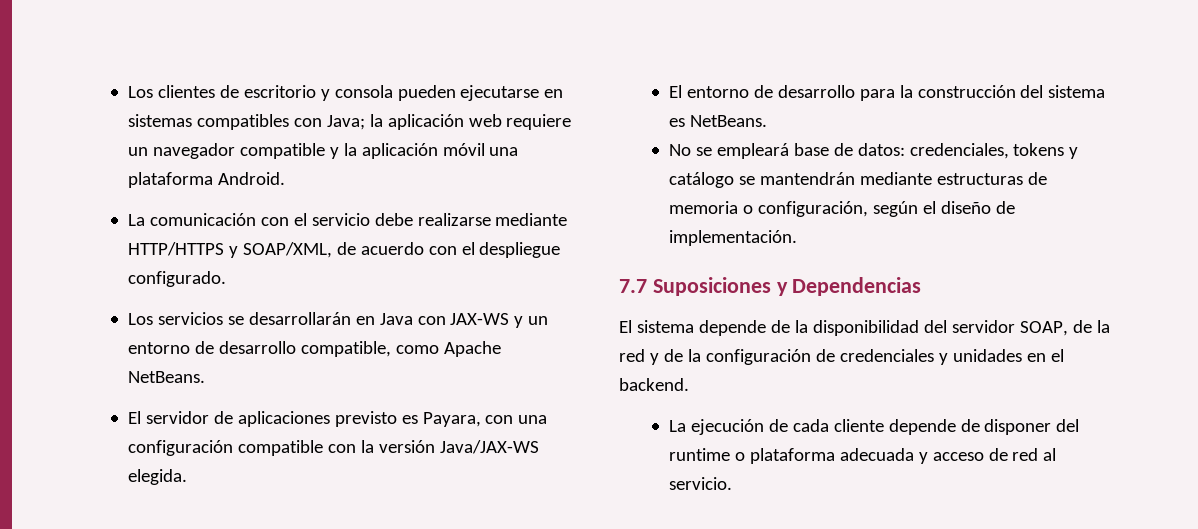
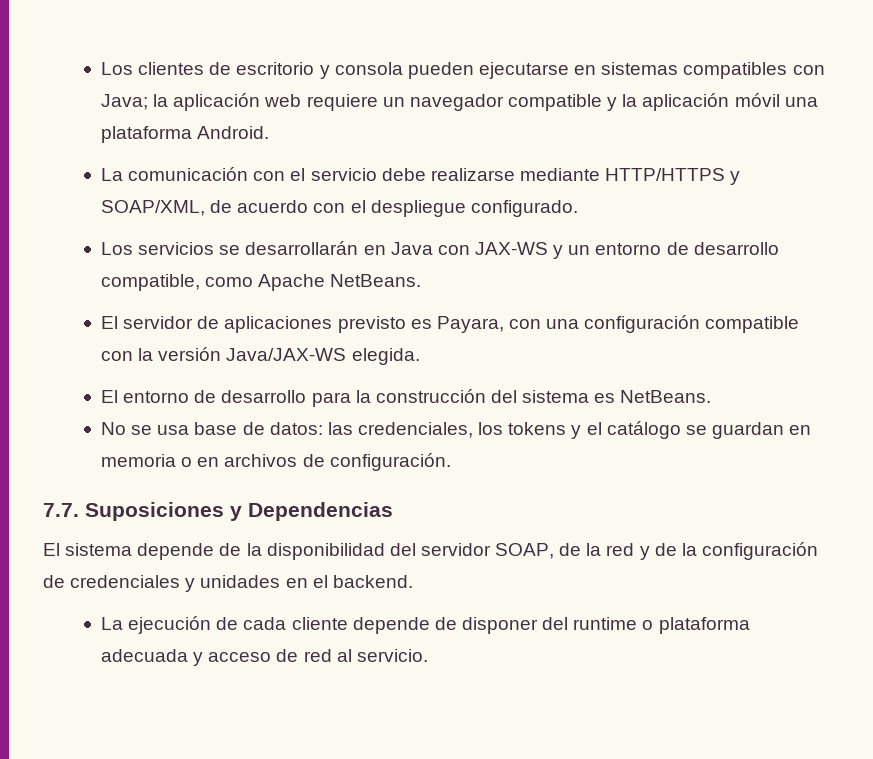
- No se empleará base de datos: credenciales, tokens y catálogo se mantendrán mediante estructuras de memoria o configuración, según el diseño de implementación.
- 7.7 Suposiciones y Dependencias
+ No se usa base de datos: las credenciales, los tokens y el catálogo se guardan en memoria o en archivos de configuración.
+ 7.7. Suposiciones y Dependencias

